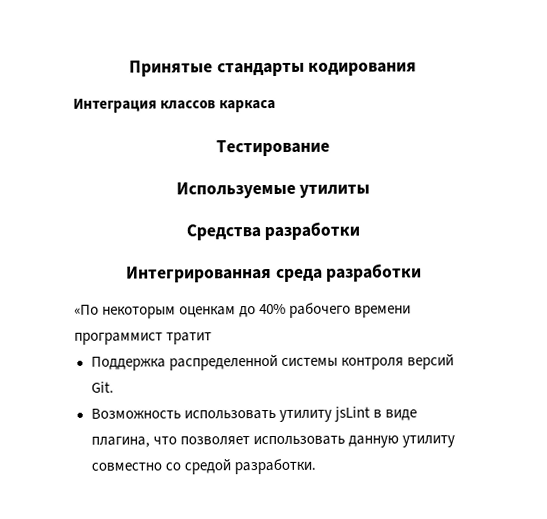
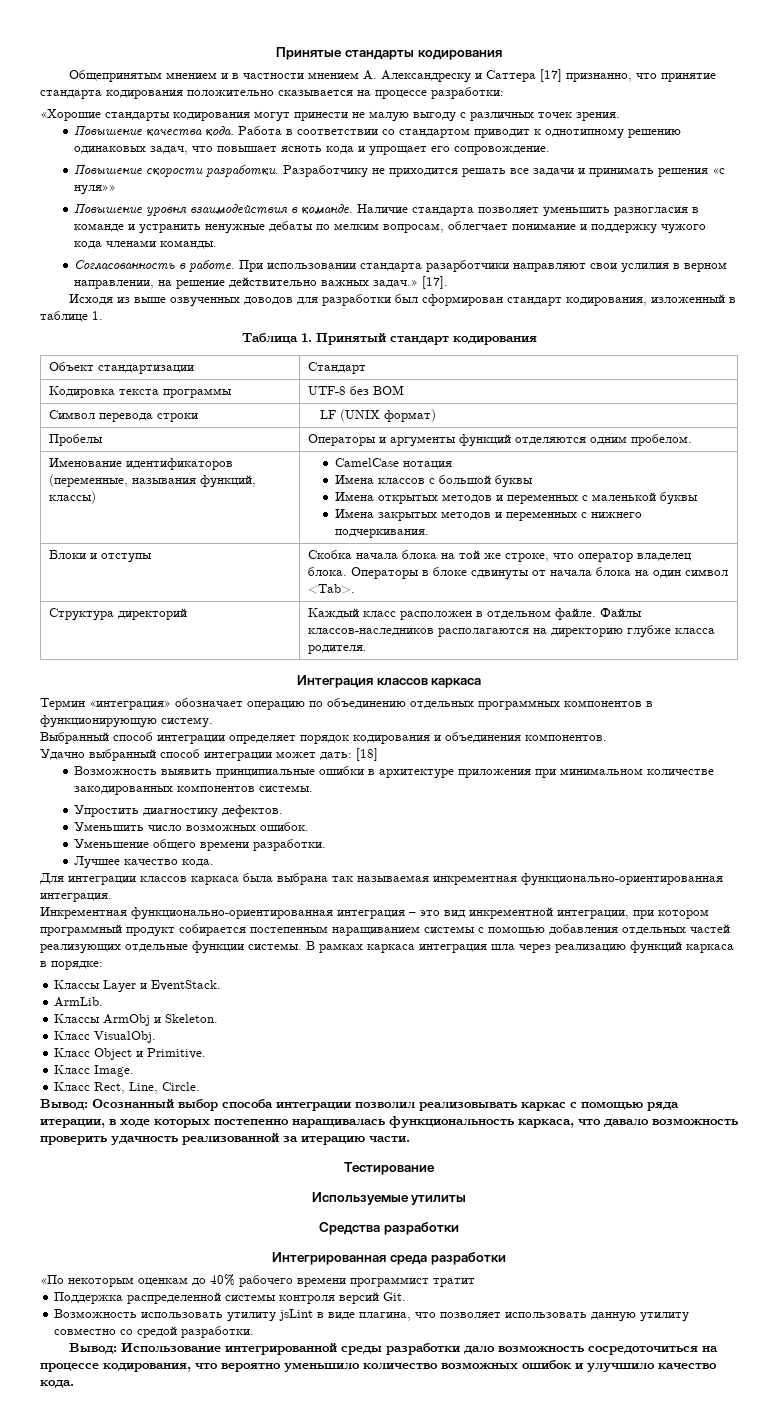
+ Общепринятым мнением и в частности мнением А. Александреску и Саттера [17] признанно, что принятие стандарта кодирования положительно сказывается на процессе разработки:
+ «Хорошие стандарты кодирования могут принести не малую выгоду с различных точек зрения.
+ Повышение качества кода. Работа в соответствии со стандартом приводит к однотипному решению одинаковых задач, что повышает ясноть кода и упрощает его сопровождение.
+ Повышение скорости разработки. Разработчику не приходится решать все задачи и принимать решения «с нуля»»
+ Повышение уровня взаимодействия в команде. Наличие стандарта позволяет уменьшить разногласия в команде и устранить ненужные дебаты по мелким вопросам, облегчает понимание и поддержку чужого кода членами команды.
+ Согласованность в работе. При использовании стандарта разарботчики направляют свои услилия в верном направлении, на решение действительно важных задач.» [17].
+ Исходя из выше озвученных доводов для разработки был сформирован стандарт кодирования, изложенный в таблице 1.
+ Таблица 1. Принятый стандарт кодирования
+ Объект стандартизации | Стандарт
+ Кодировка текста программы | UTF-8 без BOM
+ Символ перевода строки | LF (UNIX формат)
+ Пробелы | Операторы и аргументы функций отделяются одним пробелом.
+ Именование идентификаторов (переменные, называния функций, классы) | CamelCase нотация
+ Имена классов с большой буквы
+ Имена открытых методов и переменных с маленькой буквы
+ Имена закрытых методов и переменных с нижнего подчеркивания.
+ Блоки и отступы | Скобка начала блока на той же строке, что оператор владелец блока. Операторы в блоке сдвинуты от начала блока на один символ <Tab>.
+ Структура директорий | Каждый класс расположен в отдельном файле. Файлы классов-наследников располагаются на директорию глубже класса родителя.
  Интеграция классов каркаса
+ Термин «интеграция» обозначает операцию по объединению отдельных программных компонентов в функционирующую систему.
+ Выбранный способ интеграции определяет порядок кодирования и объединения компонентов.
+ Удачно выбранный способ интеграции может дать: [18]
+ Возможность выявить принципиальные ошибки в архитектуре приложения при минимальном количестве закодированных компонентов системы.
+ Упростить диагностику дефектов.
+ Уменьшить число возможных ошибок.
+ Уменьшение общего времени разработки.
+ Лучшее качество кода.
+ Для интеграции классов каркаса была выбрана так называемая инкрементная функционально-ориентированная интеграция.
+ Инкрементная функционально-ориентированная интеграция – это вид инкрементной интеграции, при котором программный продукт собирается постепенным наращиванием системы с помощью добавления отдельных частей реализующих отдельные функции системы. В рамках каркаса интеграция шла через реализацию функций каркаса в порядке:
+ Классы Layer и EventStack.
+ ArmLib.
+ Классы ArmObj и Skeleton.
+ Класс VisualObj.
+ Класс Object и Primitive.
+ Класс Image.
+ Класс Rect, Line, Circle.
+ Вывод: Осознанный выбор способа интеграции позволил реализовывать каркас с помощью ряда итерации, в ходе которых постепенно наращивалась функциональность каркаса, что давало возможность проверить удачность реализованной за итерацию части.
+ Вывод: Использование интегрированной среды разработки дало возможность сосредоточиться на процессе кодирования, что вероятно уменьшило количество возможных ошибок и улучшило качество кода.

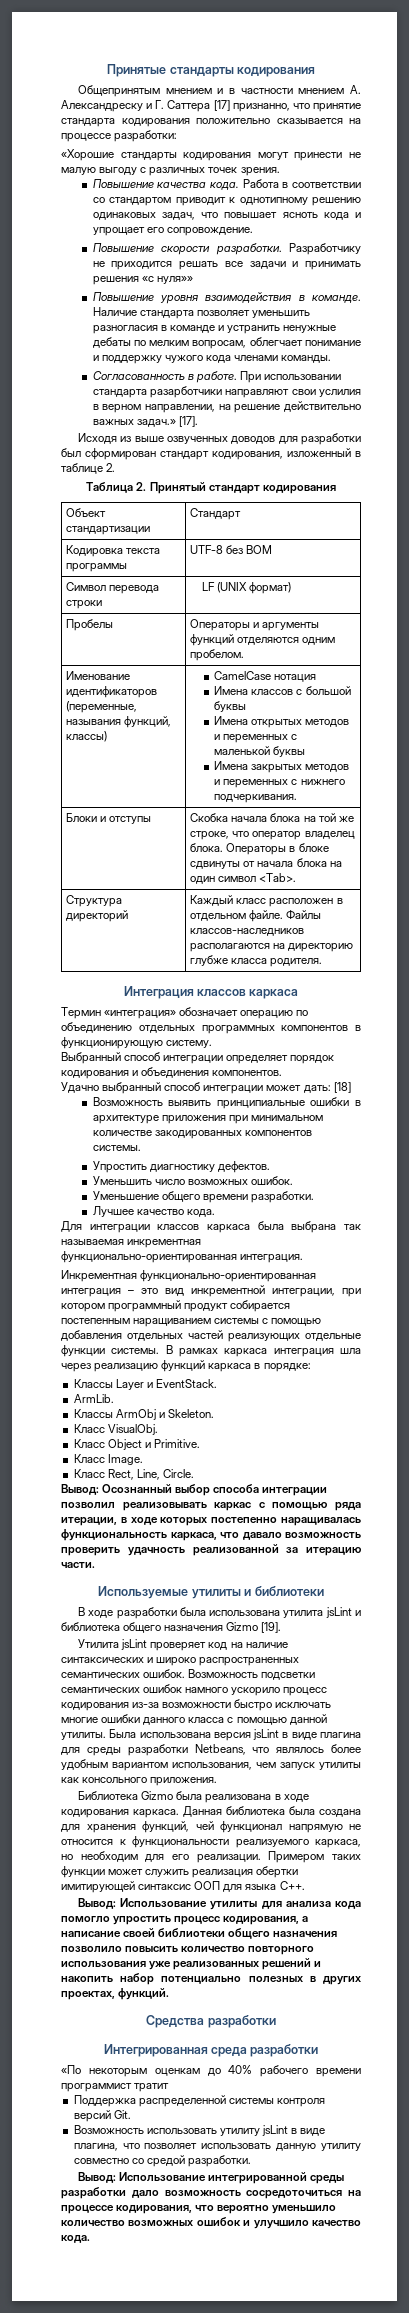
- Общепринятым мнением и в частности мнением А. Александреску и Саттера [17] признанно, что принятие стандарта кодирования положительно сказывается на процессе разработки:
+ Общепринятым мнением и в частности мнением А. Александреску и Г. Саттера [17] признанно, что принятие стандарта кодирования положительно сказывается на процессе разработки:
- Исходя из выше озвученных доводов для разработки был сформирован стандарт кодирования, изложенный в таблице 1.
+ Исходя из выше озвученных доводов для разработки был сформирован стандарт кодирования, изложенный в таблице 2.
- Таблица 1. Принятый стандарт кодирования
+ Таблица 2. Принятый стандарт кодирования
- Тестирование
- Используемые утилиты
+ Используемые утилиты и библиотеки
+ В ходе разработки была использована утилита jsLint и библиотека общего назначения Gizmo [19].
+ Утилита jsLint проверяет код на наличие синтаксических и широко распространенных семантических ошибок. Возможность подсветки семантических ошибок намного ускорило процесс кодирования из-за возможности быстро исключать многие ошибки данного класса с помощью данной утилиты. Была использована версия jsLint в виде плагина для среды разработки Netbeans, что являлось более удобным вариантом использования, чем запуск утилиты как консольного приложения.
+ Библиотека Gizmo была реализована в ходе кодирования каркаса. Данная библиотека была создана для хранения функций, чей функционал напрямую не относится к функциональности реализуемого каркаса, но необходим для его реализации. Примером таких функции может служить реализация обертки имитирующей синтаксис ООП для языка C++.
+ Вывод: Использование утилиты для анализа кода помогло упростить процесс кодирования, а написание своей библиотеки общего назначения позволило повысить количество повторного использования уже реализованных решений и накопить набор потенциально полезных в других проектах, функций.

